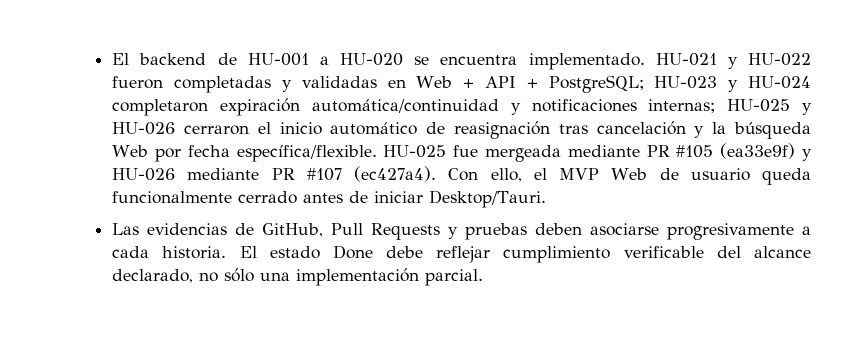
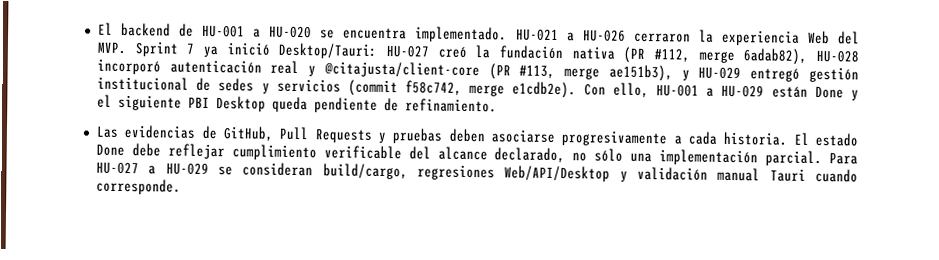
- HU-021 y HU-022 fueron completadas y validadas en Web + API + PostgreSQL; HU-023 y HU-024 completaron expiración automática/continuidad y notificaciones internas; HU-025 y HU-026 cerraron el inicio automático de reasignación tras cancelación y la búsqueda Web por fecha específica/flexible. HU-025 fue mergeada mediante PR #105 (ea33e9f) y HU-026 mediante PR #107 (ec427a4). Con ello, el MVP Web de usuario queda funcionalmente cerrado antes de iniciar Desktop/Tauri.
+ HU-021 a HU-026 cerraron la experiencia Web del MVP. Sprint 7 ya inició Desktop/Tauri: HU-027 creó la fundación nativa (PR #112, merge 6adab82), HU-028 incorporó autenticación real y @citajusta/client-core (PR #113, merge ae151b3), y HU-029 entregó gestión institucional de sedes y servicios (commit f58c742, merge e1cdb2e). Con ello, HU-001 a HU-029 están Done y el siguiente PBI Desktop queda pendiente de refinamiento.
+ Para HU-027 a HU-029 se consideran build/cargo, regresiones Web/API/Desktop y validación manual Tauri cuando corresponde.

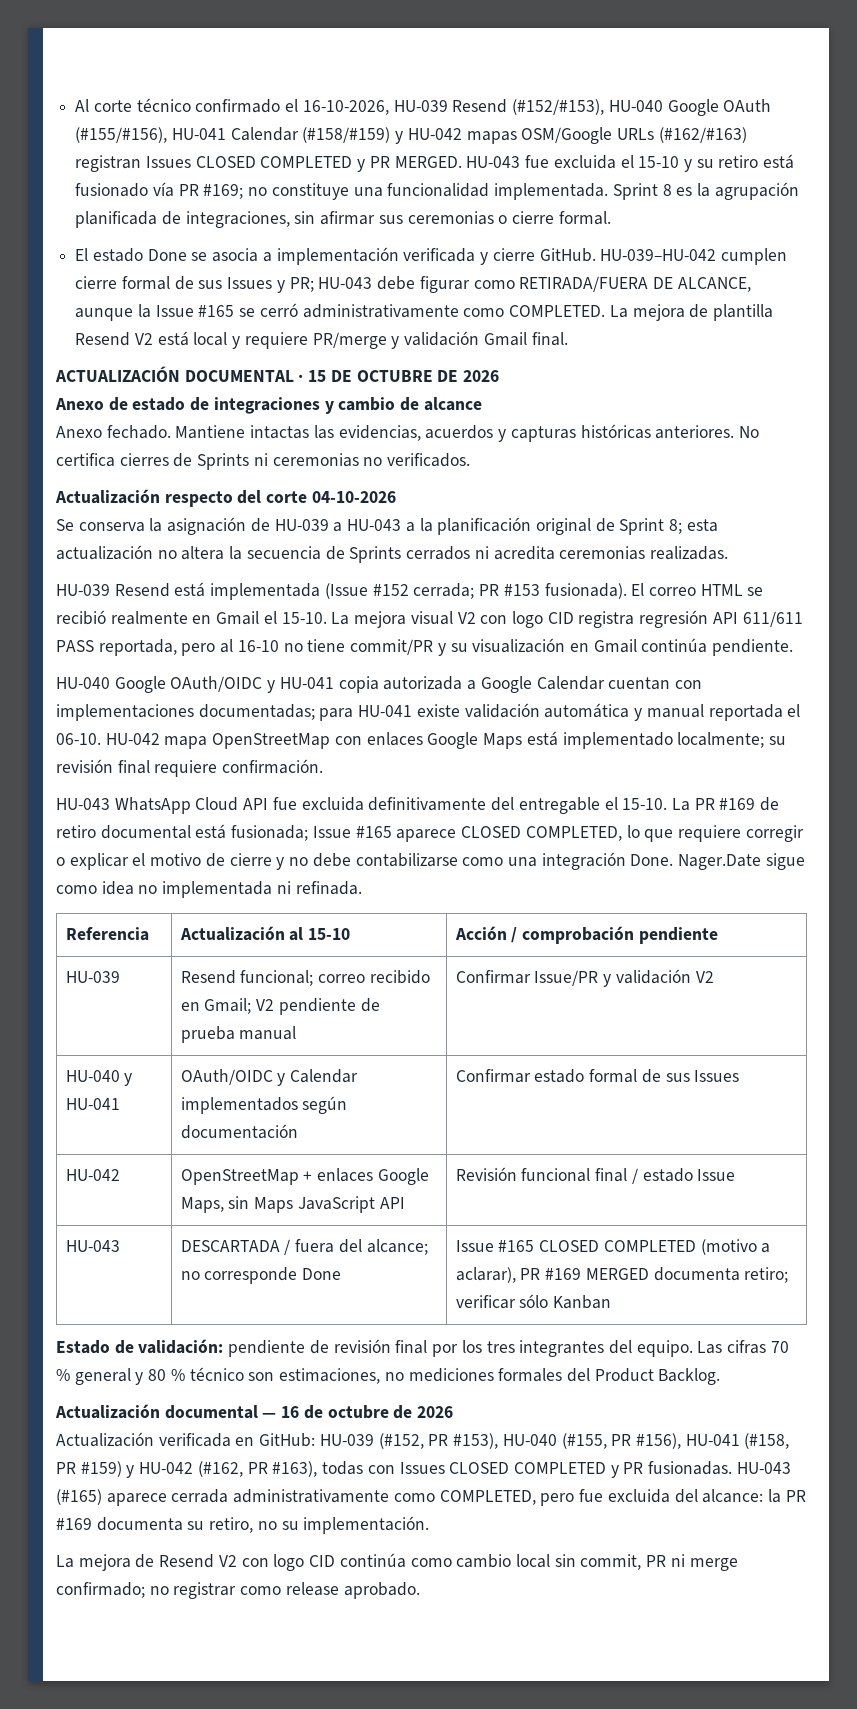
- El backend de HU-001 a HU-020 se encuentra implementado. HU-021 a HU-026 cerraron la experiencia Web del MVP. Sprint 7 ya inició Desktop/Tauri: HU-027 creó la fundación nativa (PR #112, merge 6adab82), HU-028 incorporó autenticación real y @citajusta/client-core (PR #113, merge ae151b3), y HU-029 entregó gestión institucional de sedes y servicios (commit f58c742, merge e1cdb2e). Con ello, HU-001 a HU-029 están Done y el siguiente PBI Desktop queda pendiente de refinamiento.
- Las evidencias de GitHub, Pull Requests y pruebas deben asociarse progresivamente a cada historia. El estado Done debe reflejar cumplimiento verificable del alcance declarado, no sólo una implementación parcial. Para HU-027 a HU-029 se consideran build/cargo, regresiones Web/API/Desktop y validación manual Tauri cuando corresponde.
+ Al corte técnico confirmado el 16-10-2026, HU-039 Resend (#152/#153), HU-040 Google OAuth (#155/#156), HU-041 Calendar (#158/#159) y HU-042 mapas OSM/Google URLs (#162/#163) registran Issues CLOSED COMPLETED y PR MERGED. HU-043 fue excluida el 15-10 y su retiro está fusionado vía PR #169; no constituye una funcionalidad implementada. Sprint 8 es la agrupación planificada de integraciones, sin afirmar sus ceremonias o cierre formal.
+ El estado Done se asocia a implementación verificada y cierre GitHub. HU-039–HU-042 cumplen cierre formal de sus Issues y PR; HU-043 debe figurar como RETIRADA/FUERA DE ALCANCE, aunque la Issue #165 se cerró administrativamente como COMPLETED. La mejora de plantilla Resend V2 está local y requiere PR/merge y validación Gmail final.
+ ACTUALIZACIÓN DOCUMENTAL · 15 DE OCTUBRE DE 2026
+ Anexo de estado de integraciones y cambio de alcance
+ Anexo fechado. Mantiene intactas las evidencias, acuerdos y capturas históricas anteriores. No certifica cierres de Sprints ni ceremonias no verificados.
+ Actualización respecto del corte 04-10-2026
+ Se conserva la asignación de HU-039 a HU-043 a la planificación original de Sprint 8; esta actualización no altera la secuencia de Sprints cerrados ni acredita ceremonias realizadas.
+ HU-039 Resend está implementada (Issue #152 cerrada; PR #153 fusionada). El correo HTML se recibió realmente en Gmail el 15-10. La mejora visual V2 con logo CID registra regresión API 611/611 PASS reportada, pero al 16-10 no tiene commit/PR y su visualización en Gmail continúa pendiente.
+ HU-040 Google OAuth/OIDC y HU-041 copia autorizada a Google Calendar cuentan con implementaciones documentadas; para HU-041 existe validación automática y manual reportada el 06-10. HU-042 mapa OpenStreetMap con enlaces Google Maps está implementado localmente; su revisión final requiere confirmación.
+ HU-043 WhatsApp Cloud API fue excluida definitivamente del entregable el 15-10. La PR #169 de retiro documental está fusionada; Issue #165 aparece CLOSED COMPLETED, lo que requiere corregir o explicar el motivo de cierre y no debe contabilizarse como una integración Done. Nager.Date sigue como idea no implementada ni refinada.
+ Referencia | Actualización al 15-10 | Acción / comprobación pendiente
+ HU-039 | Resend funcional; correo recibido en Gmail; V2 pendiente de prueba manual | Confirmar Issue/PR y validación V2
+ HU-040 y HU-041 | OAuth/OIDC y Calendar implementados según documentación | Confirmar estado formal de sus Issues
+ HU-042 | OpenStreetMap + enlaces Google Maps, sin Maps JavaScript API | Revisión funcional final / estado Issue
+ HU-043 | DESCARTADA / fuera del alcance; no corresponde Done | Issue #165 CLOSED COMPLETED (motivo a aclarar), PR #169 MERGED documenta retiro; verificar sólo Kanban
+ Estado de validación: pendiente de revisión final por los tres integrantes del equipo. Las cifras 70 % general y 80 % técnico son estimaciones, no mediciones formales del Product Backlog.
+ Actualización documental — 16 de octubre de 2026
+ Actualización verificada en GitHub: HU-039 (#152, PR #153), HU-040 (#155, PR #156), HU-041 (#158, PR #159) y HU-042 (#162, PR #163), todas con Issues CLOSED COMPLETED y PR fusionadas. HU-043 (#165) aparece cerrada administrativamente como COMPLETED, pero fue excluida del alcance: la PR #169 documenta su retiro, no su implementación.
+ La mejora de Resend V2 con logo CID continúa como cambio local sin commit, PR ni merge confirmado; no registrar como release aprobado.

